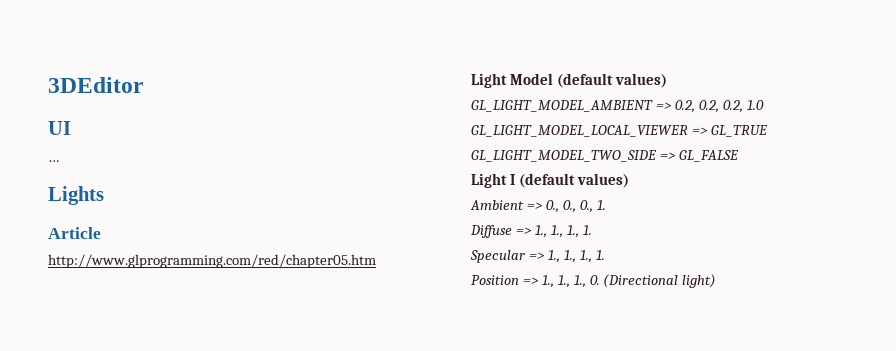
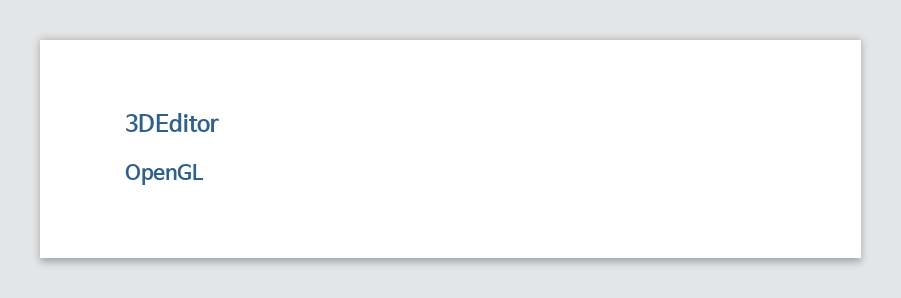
- UI
- …
- Lights
- Article
- http://www.glprogramming.com/red/chapter05.htm
- Light Model (default values)
- GL_LIGHT_MODEL_AMBIENT => 0.2, 0.2, 0.2, 1.0
- GL_LIGHT_MODEL_LOCAL_VIEWER => GL_TRUE
- GL_LIGHT_MODEL_TWO_SIDE => GL_FALSE
- Light I (default values)
- Ambient => 0., 0., 0., 1.
- Diffuse => 1., 1., 1., 1.
- Specular => 1., 1., 1., 1.
- Position => 1., 1., 1., 0. (Directional light)
+ OpenGL

